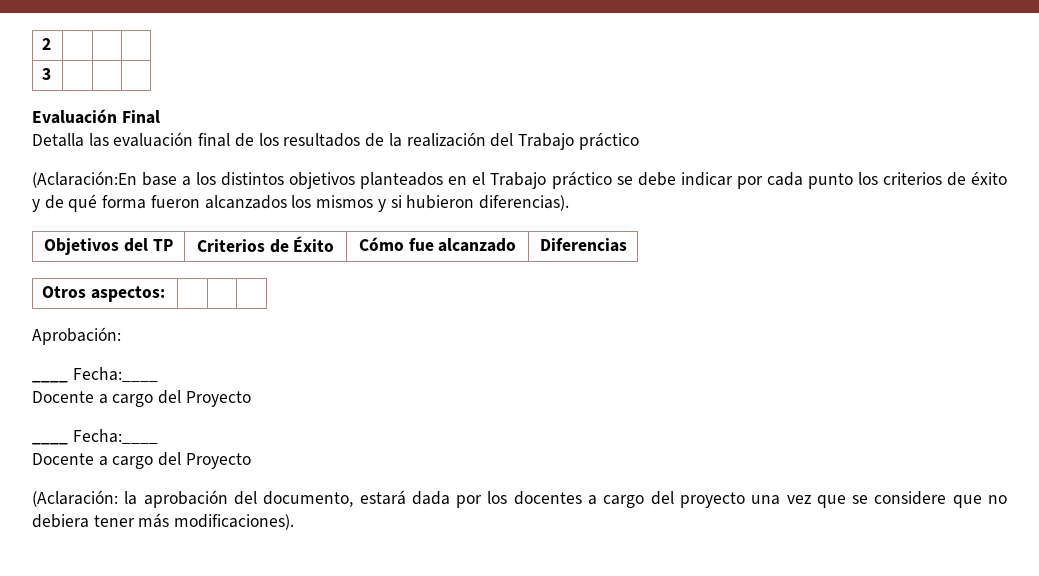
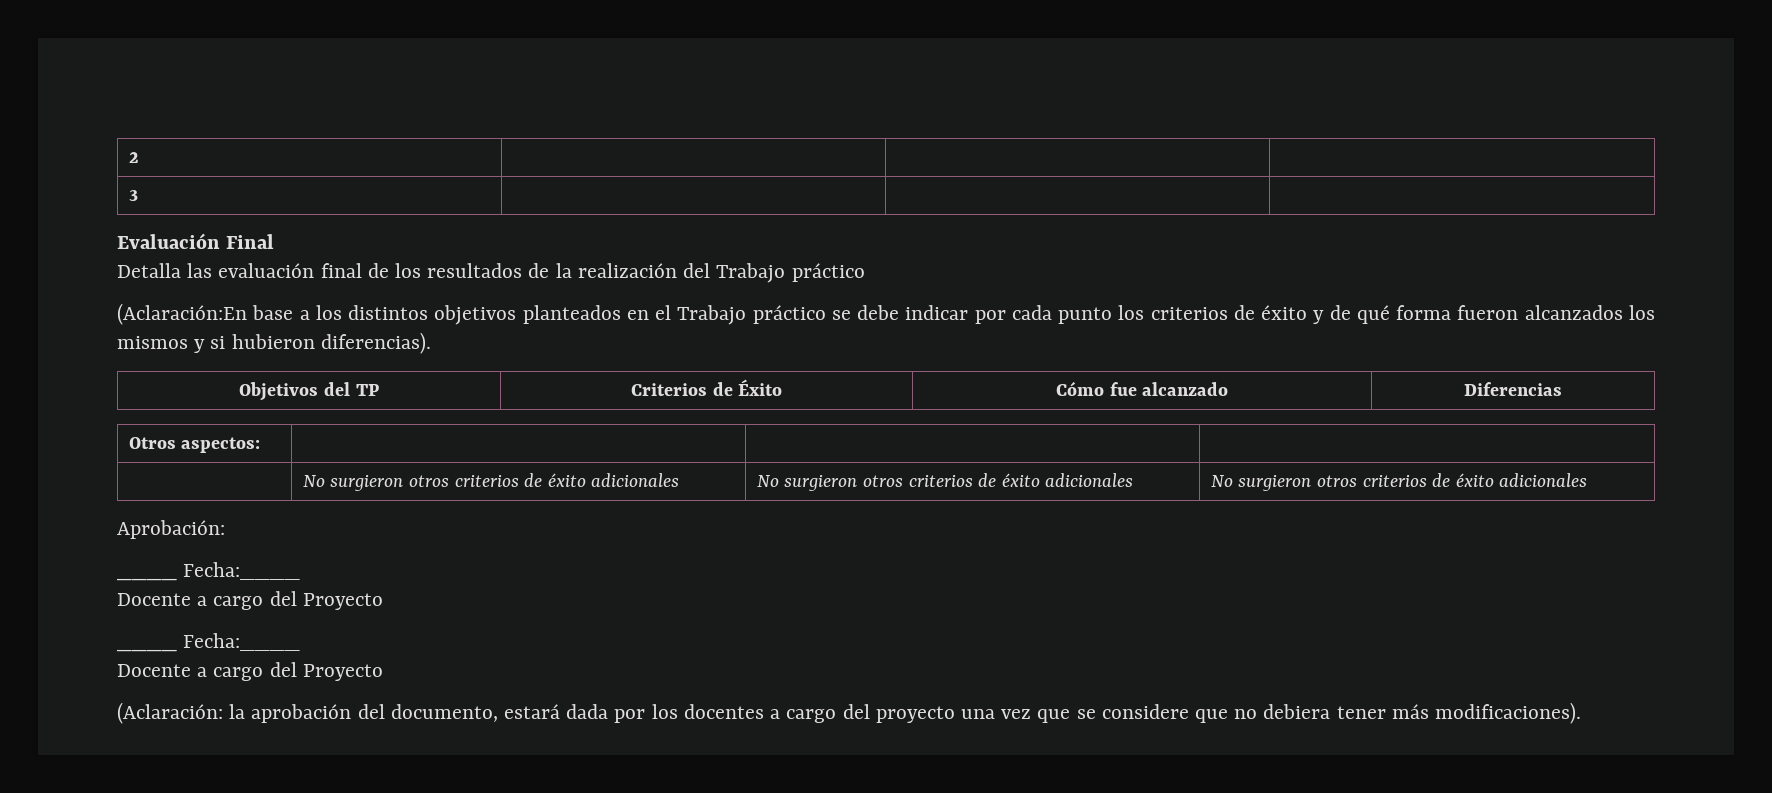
+ | No surgieron otros criterios de éxito adicionales | No surgieron otros criterios de éxito adicionales | No surgieron otros criterios de éxito adicionales

